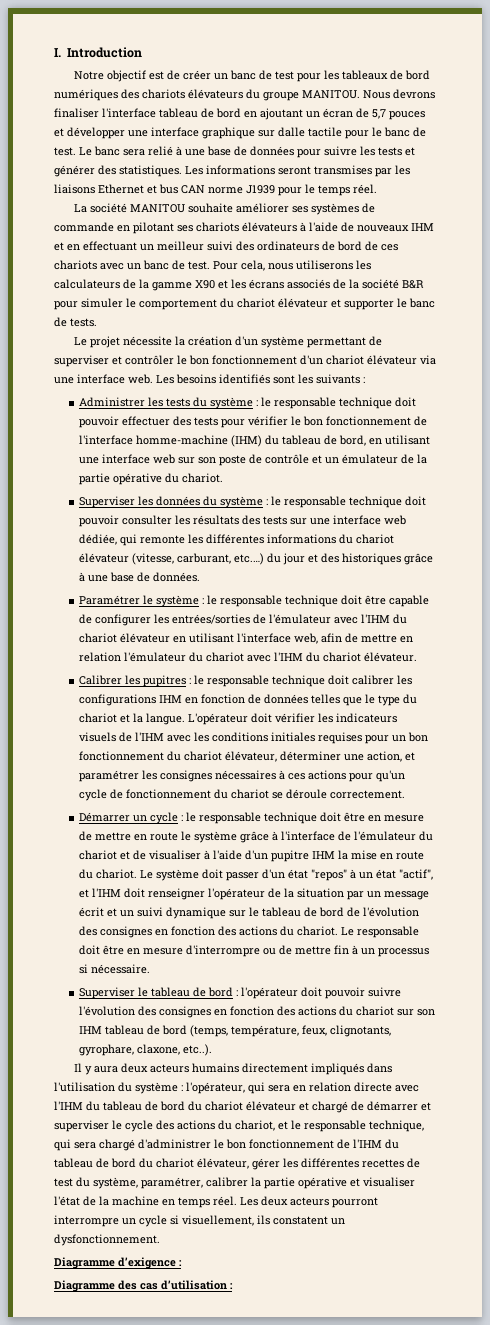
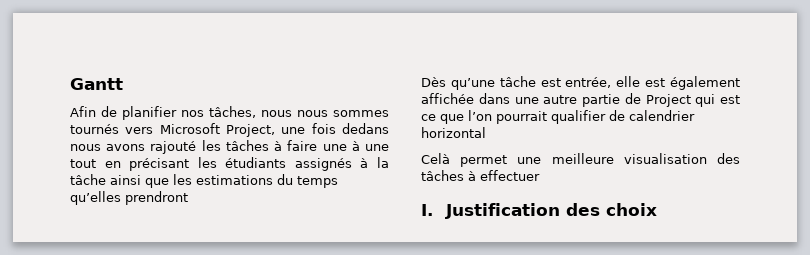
- I. Introduction
- Notre objectif est de créer un banc de test pour les tableaux de bord numériques des chariots élévateurs du groupe MANITOU. Nous devrons finaliser l'interface tableau de bord en ajoutant un écran de 5,7 pouces et développer une interface graphique sur dalle tactile pour le banc de test. Le banc sera relié à une base de données pour suivre les tests et générer des statistiques. Les informations seront transmises par les liaisons Ethernet et bus CAN norme J1939 pour le temps réel.
- La société MANITOU souhaite améliorer ses systèmes de commande en pilotant ses chariots élévateurs à l'aide de nouveaux IHM et en effectuant un meilleur suivi des ordinateurs de bord de ces chariots avec un banc de test. Pour cela, nous utiliserons les calculateurs de la gamme X90 et les écrans associés de la société B&R pour simuler le comportement du chariot élévateur et supporter le banc de tests.
- Le projet nécessite la création d'un système permettant de superviser et contrôler le bon fonctionnement d'un chariot élévateur via une interface web. Les besoins identifiés sont les suivants :
- Administrer les tests du système : le responsable technique doit pouvoir effectuer des tests pour vérifier le bon fonctionnement de l'interface homme-machine (IHM) du tableau de bord, en utilisant une interface web sur son poste de contrôle et un émulateur de la partie opérative du chariot.
- Superviser les données du système : le responsable technique doit pouvoir consulter les résultats des tests sur une interface web dédiée, qui remonte les différentes informations du chariot élévateur (vitesse, carburant, etc.…) du jour et des historiques grâce à une base de données.
- Paramétrer le système : le responsable technique doit être capable de configurer les entrées/sorties de l'émulateur avec l'IHM du chariot élévateur en utilisant l'interface web, afin de mettre en relation l'émulateur du chariot avec l'IHM du chariot élévateur.
- Calibrer les pupitres : le responsable technique doit calibrer les configurations IHM en fonction de données telles que le type du chariot et la langue. L'opérateur doit vérifier les indicateurs visuels de l'IHM avec les conditions initiales requises pour un bon fonctionnement du chariot élévateur, déterminer une action, et paramétrer les consignes nécessaires à ces actions pour qu'un cycle de fonctionnement du chariot se déroule correctement.
- Démarrer un cycle : le responsable technique doit être en mesure de mettre en route le système grâce à l'interface de l'émulateur du chariot et de visualiser à l'aide d'un pupitre IHM la mise en route du chariot. Le système doit passer d'un état "repos" à un état "actif", et l'IHM doit renseigner l'opérateur de la situation par un message écrit et un suivi dynamique sur le tableau de bord de l'évolution des consignes en fonction des actions du chariot. Le responsable doit être en mesure d'interrompre ou de mettre fin à un processus si nécessaire.
- Superviser le tableau de bord : l'opérateur doit pouvoir suivre l'évolution des consignes en fonction des actions du chariot sur son IHM tableau de bord (temps, température, feux, clignotants, gyrophare, claxone, etc..).
- Il y aura deux acteurs humains directement impliqués dans l'utilisation du système : l'opérateur, qui sera en relation directe avec l'IHM du tableau de bord du chariot élévateur et chargé de démarrer et superviser le cycle des actions du chariot, et le responsable technique, qui sera chargé d'administrer le bon fonctionnement de l'IHM du tableau de bord du chariot élévateur, gérer les différentes recettes de test du système, paramétrer, calibrer la partie opérative et visualiser l'état de la machine en temps réel. Les deux acteurs pourront interrompre un cycle si visuellement, ils constatent un dysfonctionnement.
- Diagramme d’exigence :
- Diagramme des cas d’utilisation :
+ Gantt
+ Afin de planifier nos tâches, nous nous sommes tournés vers Microsoft Project, une fois dedans nous avons rajouté les tâches à faire une à une tout en précisant les étudiants assignés à la tâche ainsi que les estimations du temps qu’elles prendront
+ Dès qu’une tâche est entrée, elle est également affichée dans une autre partie de Project qui est ce que l’on pourrait qualifier de calendrier horizontal
+ Celà permet une meilleure visualisation des tâches à effectuer
+ I. Justification des choix

